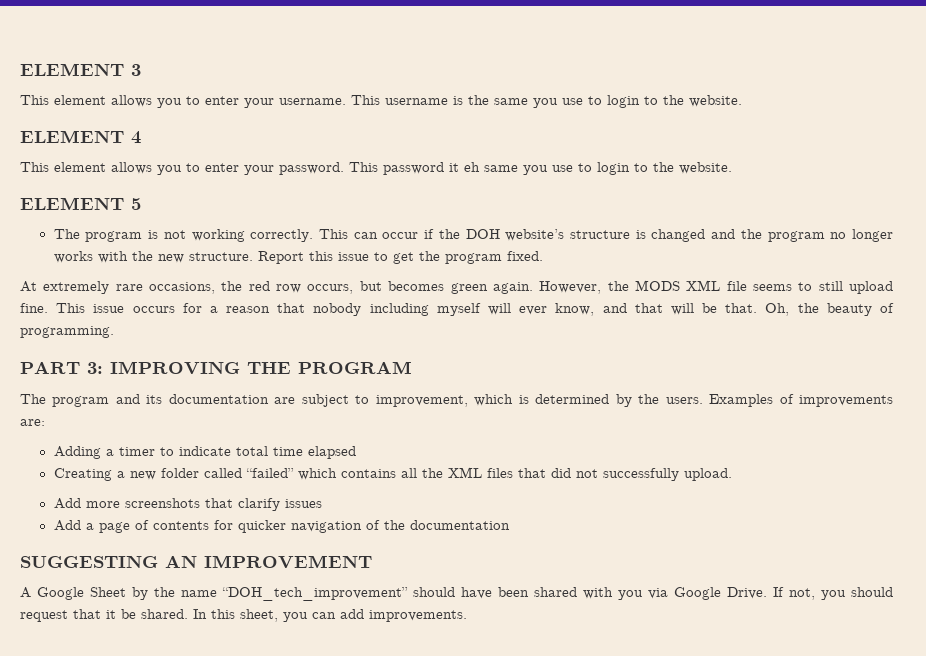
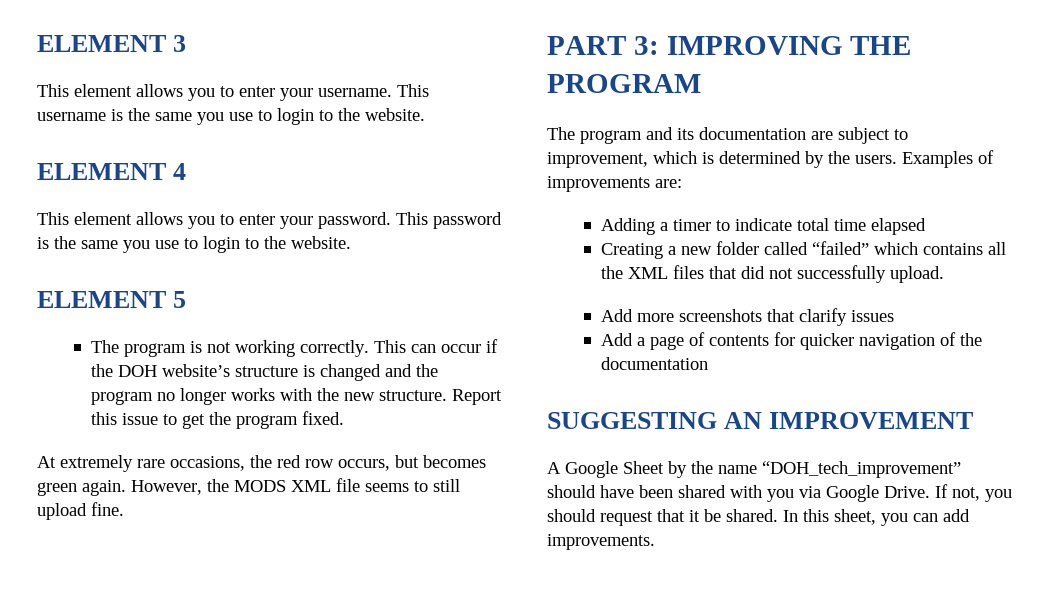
- This password it eh same you use to login to the website.
+ This password is the same you use to login to the website.
- This issue occurs for a reason that nobody including myself will ever know, and that will be that. Oh, the beauty of programming.

